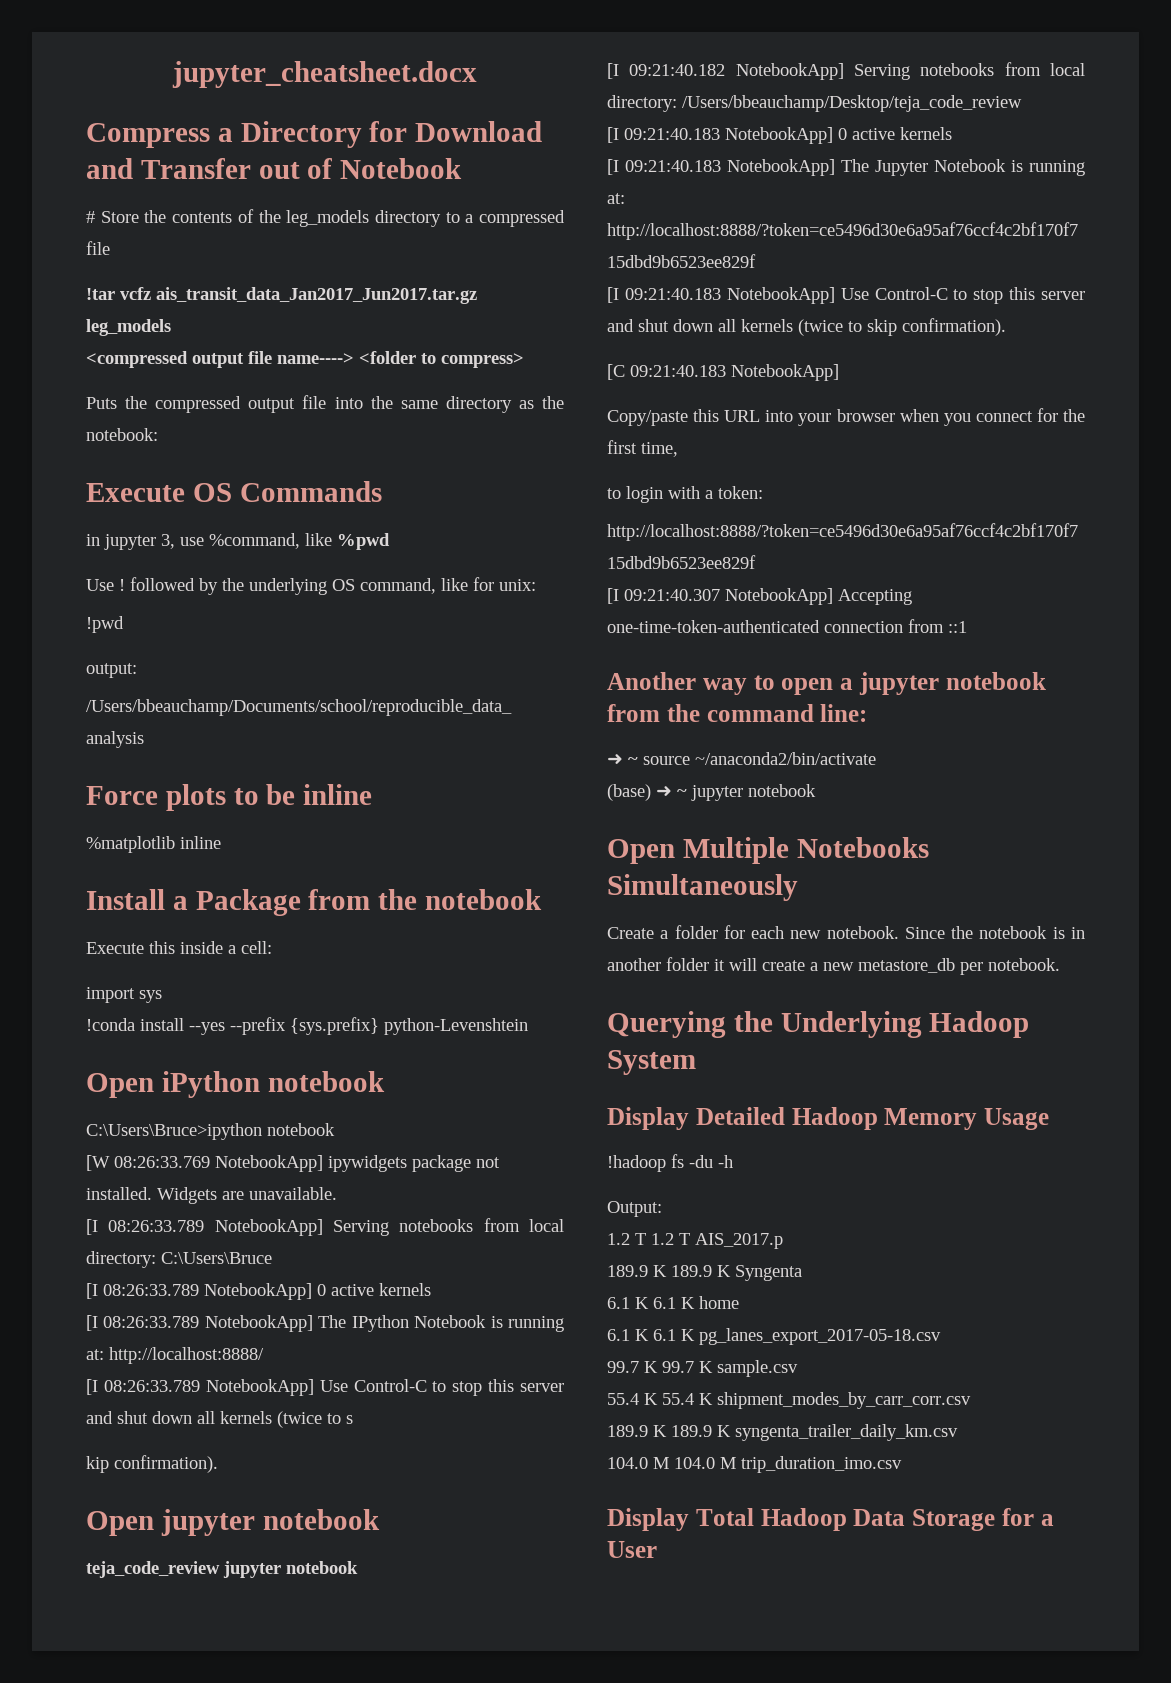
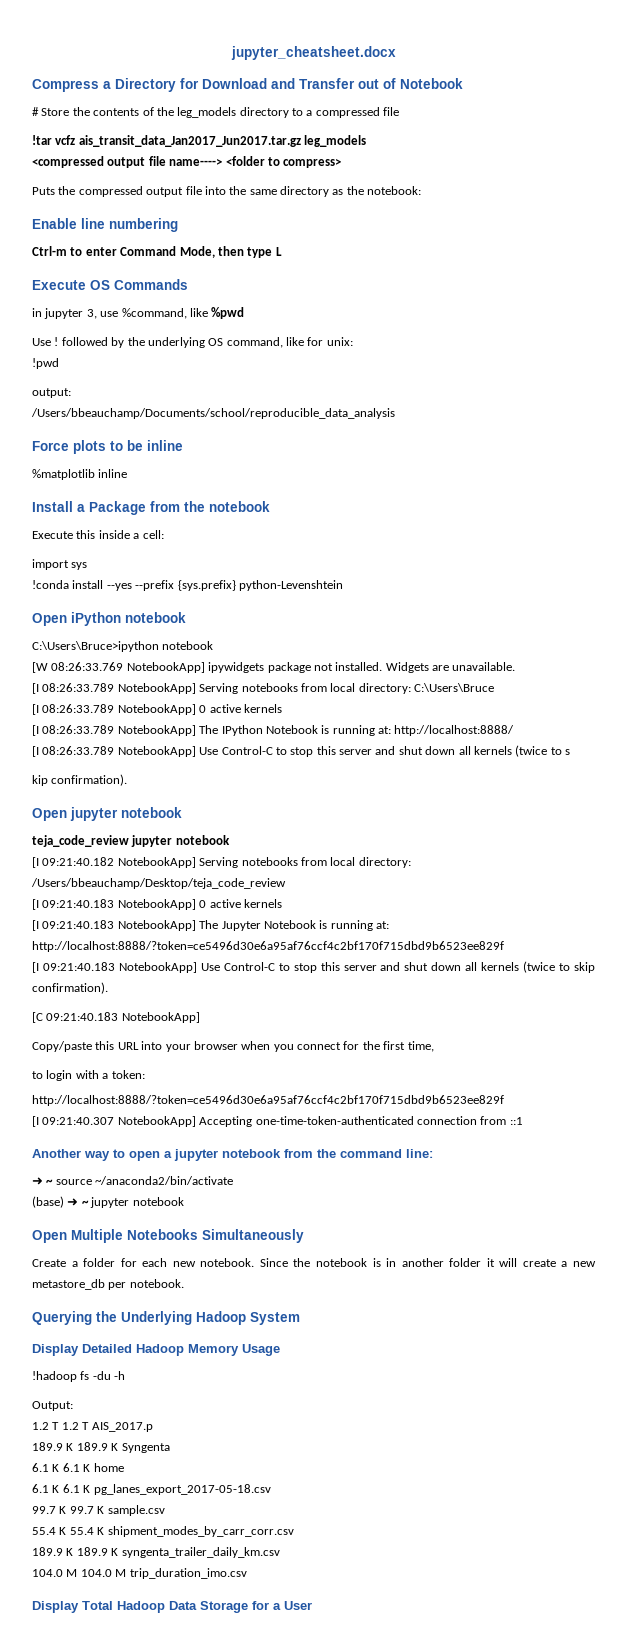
+ Enable line numbering
+ Ctrl-m to enter Command Mode, then type L

